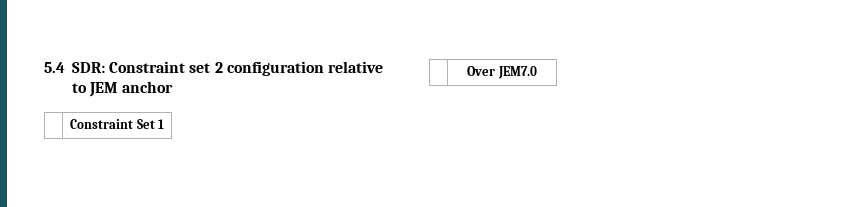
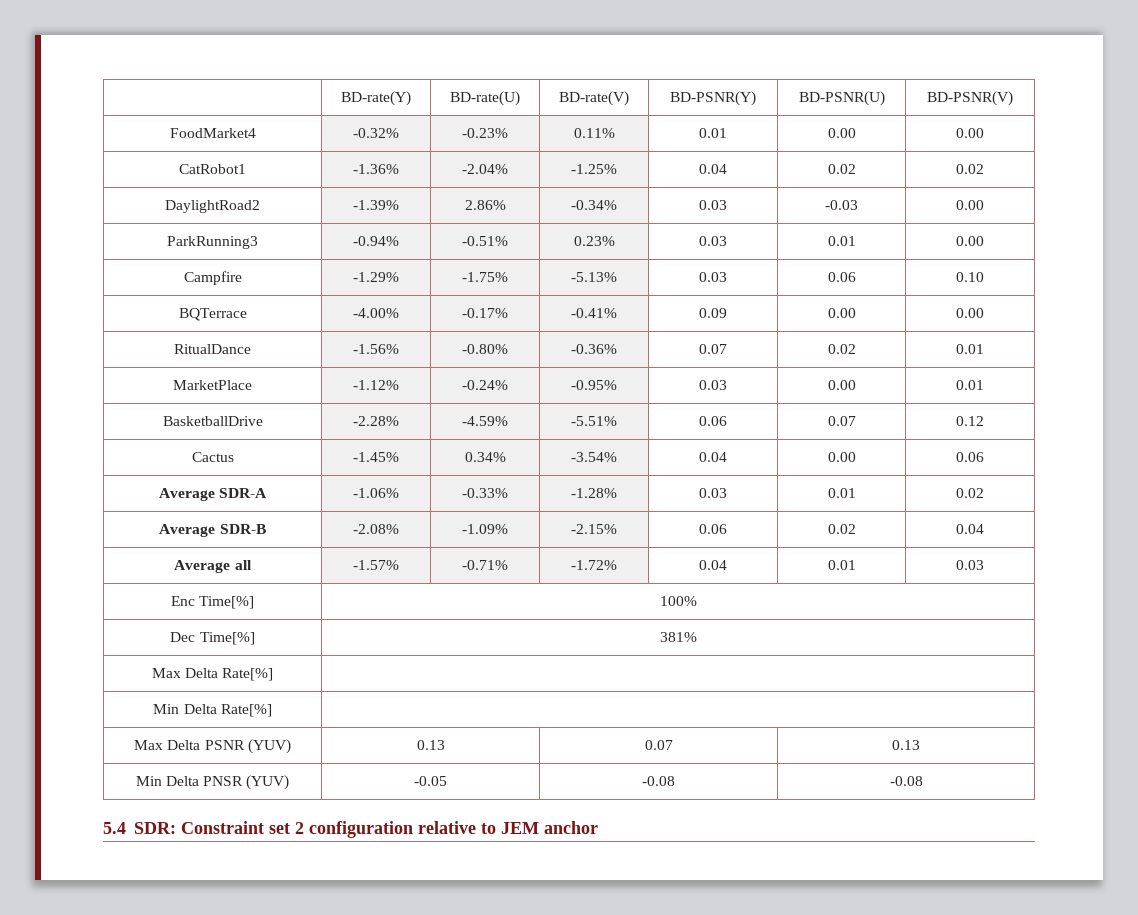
+ | BD-rate(Y) | BD-rate(U) | BD-rate(V) | BD-PSNR(Y) | BD-PSNR(U) | BD-PSNR(V)
+ FoodMarket4 | -0.32% | -0.23% | 0.11% | 0.01 | 0.00 | 0.00
+ CatRobot1 | -1.36% | -2.04% | -1.25% | 0.04 | 0.02 | 0.02
+ DaylightRoad2 | -1.39% | 2.86% | -0.34% | 0.03 | -0.03 | 0.00
+ ParkRunning3 | -0.94% | -0.51% | 0.23% | 0.03 | 0.01 | 0.00
+ Campfire | -1.29% | -1.75% | -5.13% | 0.03 | 0.06 | 0.10
+ BQTerrace | -4.00% | -0.17% | -0.41% | 0.09 | 0.00 | 0.00
+ RitualDance | -1.56% | -0.80% | -0.36% | 0.07 | 0.02 | 0.01
+ MarketPlace | -1.12% | -0.24% | -0.95% | 0.03 | 0.00 | 0.01
+ BasketballDrive | -2.28% | -4.59% | -5.51% | 0.06 | 0.07 | 0.12
+ Cactus | -1.45% | 0.34% | -3.54% | 0.04 | 0.00 | 0.06
+ Average SDR-A | -1.06% | -0.33% | -1.28% | 0.03 | 0.01 | 0.02
+ Average SDR-B | -2.08% | -1.09% | -2.15% | 0.06 | 0.02 | 0.04
+ Average all | -1.57% | -0.71% | -1.72% | 0.04 | 0.01 | 0.03
+ Enc Time[%] | 100%
+ Dec Time[%] | 381%
+ Max Delta Rate[%] |
+ Min Delta Rate[%] |
+ Max Delta PSNR (YUV) | 0.13 | 0.07 | 0.13
+ Min Delta PNSR (YUV) | -0.05 | -0.08 | -0.08
- | Constraint Set 1
- | Over JEM7.0

